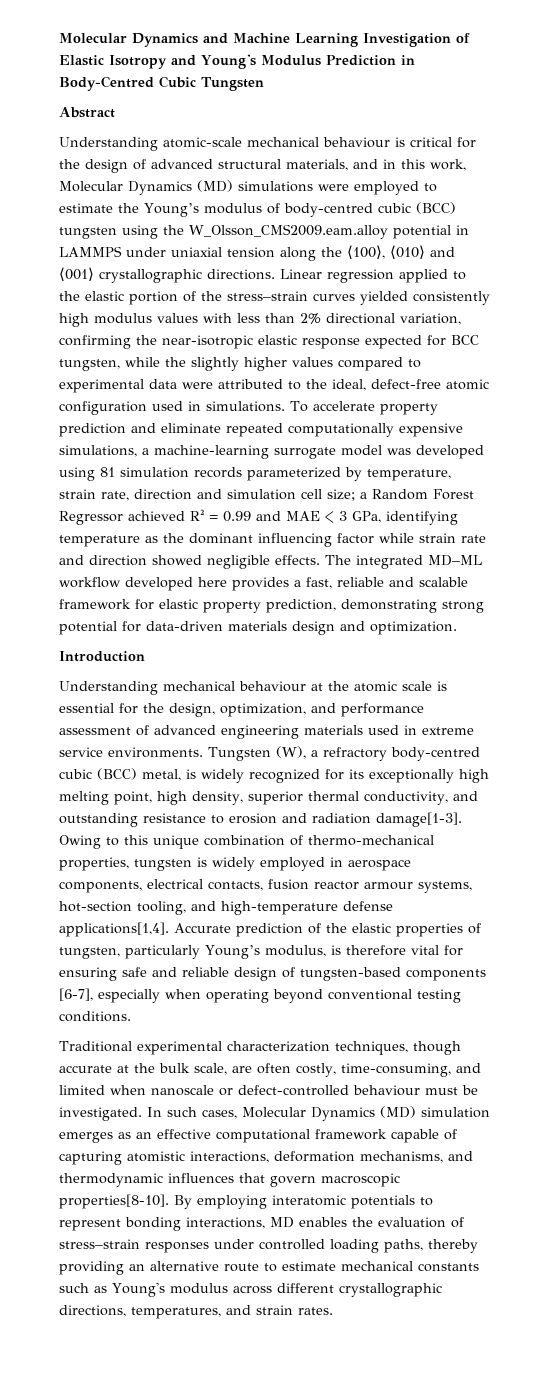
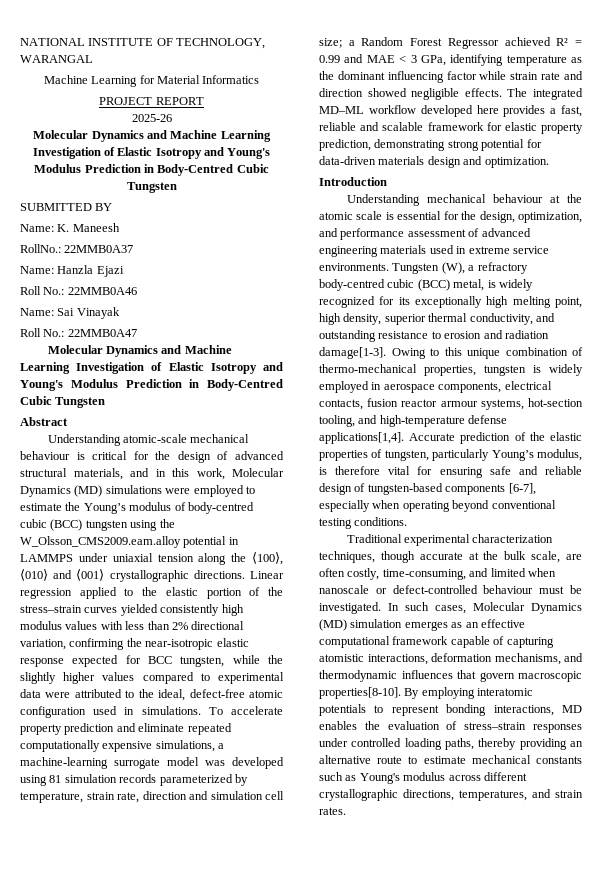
+ NATIONAL INSTITUTE OF TECHNOLOGY, WARANGAL
+ Machine Learning for Material Informatics
+ PROJECT REPORT
+ 2025-26
+ Molecular Dynamics and Machine Learning Investigation of Elastic Isotropy and Young's Modulus Prediction in Body-Centred Cubic Tungsten
+ SUBMITTED BY
+ Name: K. Maneesh
+ RollNo.: 22MMB0A37
+ Name: Hanzla Ejazi
+ Roll No.: 22MMB0A46
+ Name: Sai Vinayak
+ Roll No.: 22MMB0A47

